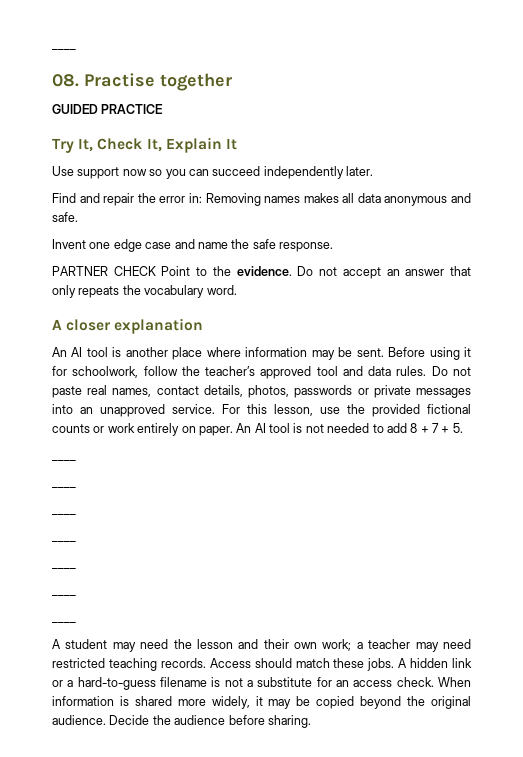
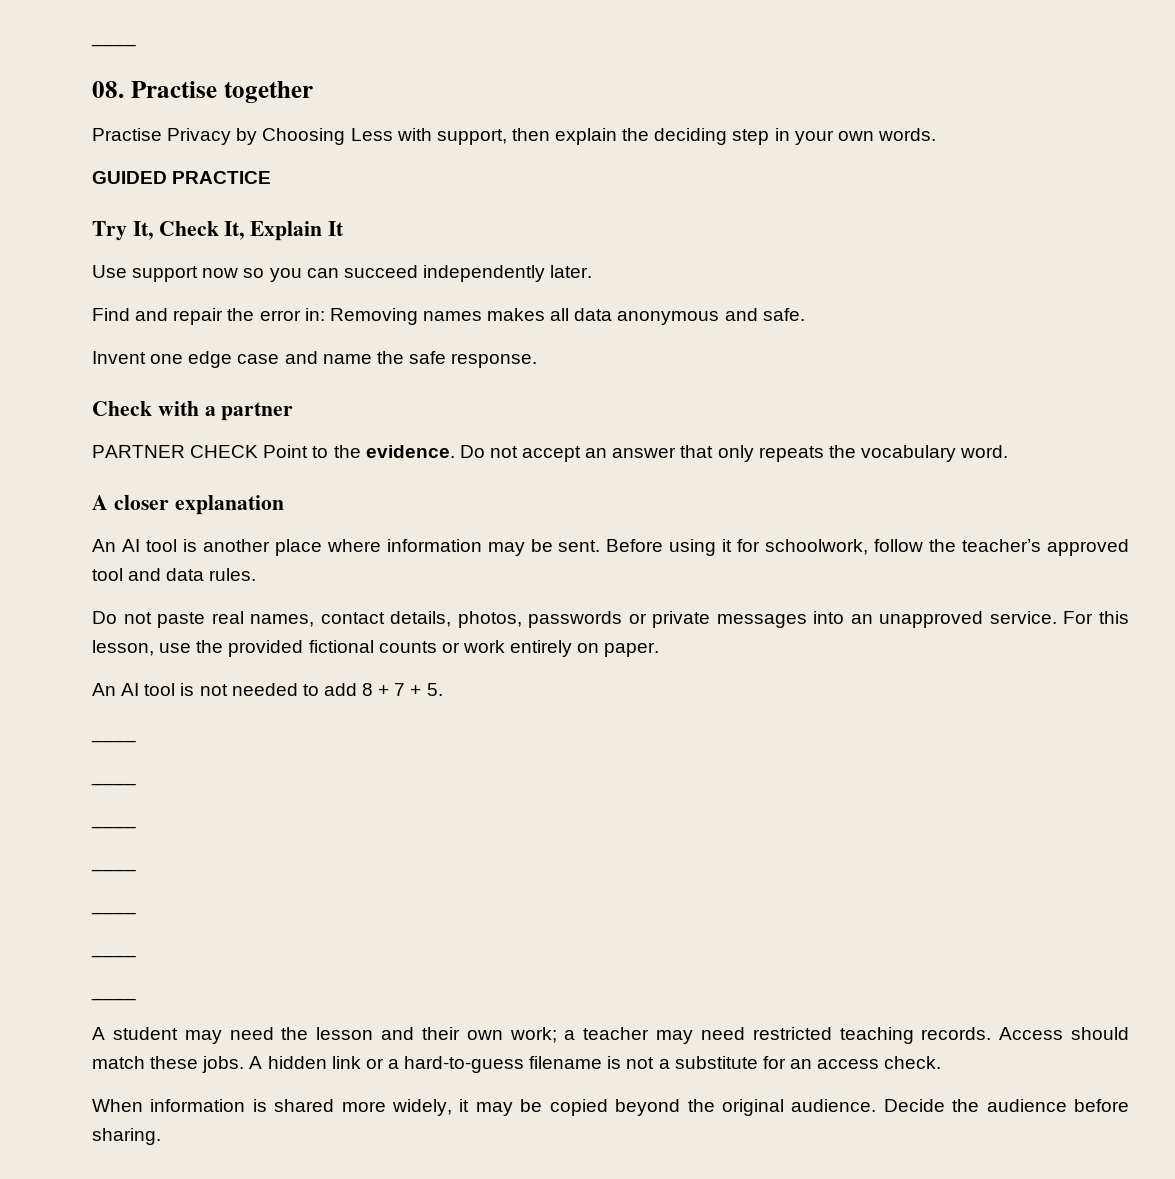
+ Practise Privacy by Choosing Less with support, then explain the deciding step in your own words.
+ Check with a partner
- Before using it for schoolwork, follow the teacher’s approved tool and data rules. Do not paste real names, contact details, photos, passwords or private messages into an unapproved service.
+ Before using it for schoolwork, follow the teacher’s approved tool and data rules.
+ Do not paste real names, contact details, photos, passwords or private messages into an unapproved service.
- For this lesson, use the provided fictional counts or work entirely on paper. An AI tool is not needed to add 8 + 7 + 5.
+ For this lesson, use the provided fictional counts or work entirely on paper.
+ An AI tool is not needed to add 8 + 7 + 5.
- A hidden link or a hard-to-guess filename is not a substitute for an access check. When information is shared more widely, it may be copied beyond the original audience.
+ A hidden link or a hard-to-guess filename is not a substitute for an access check.
+ When information is shared more widely, it may be copied beyond the original audience.

